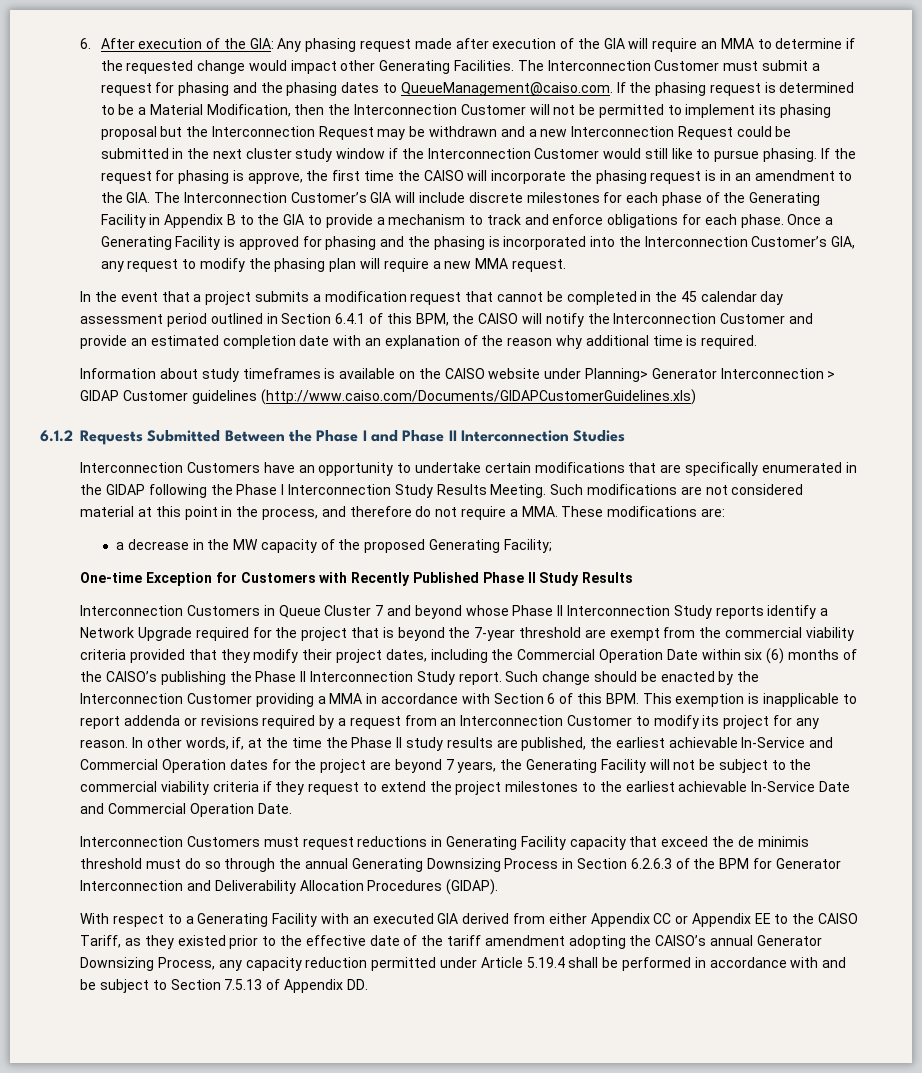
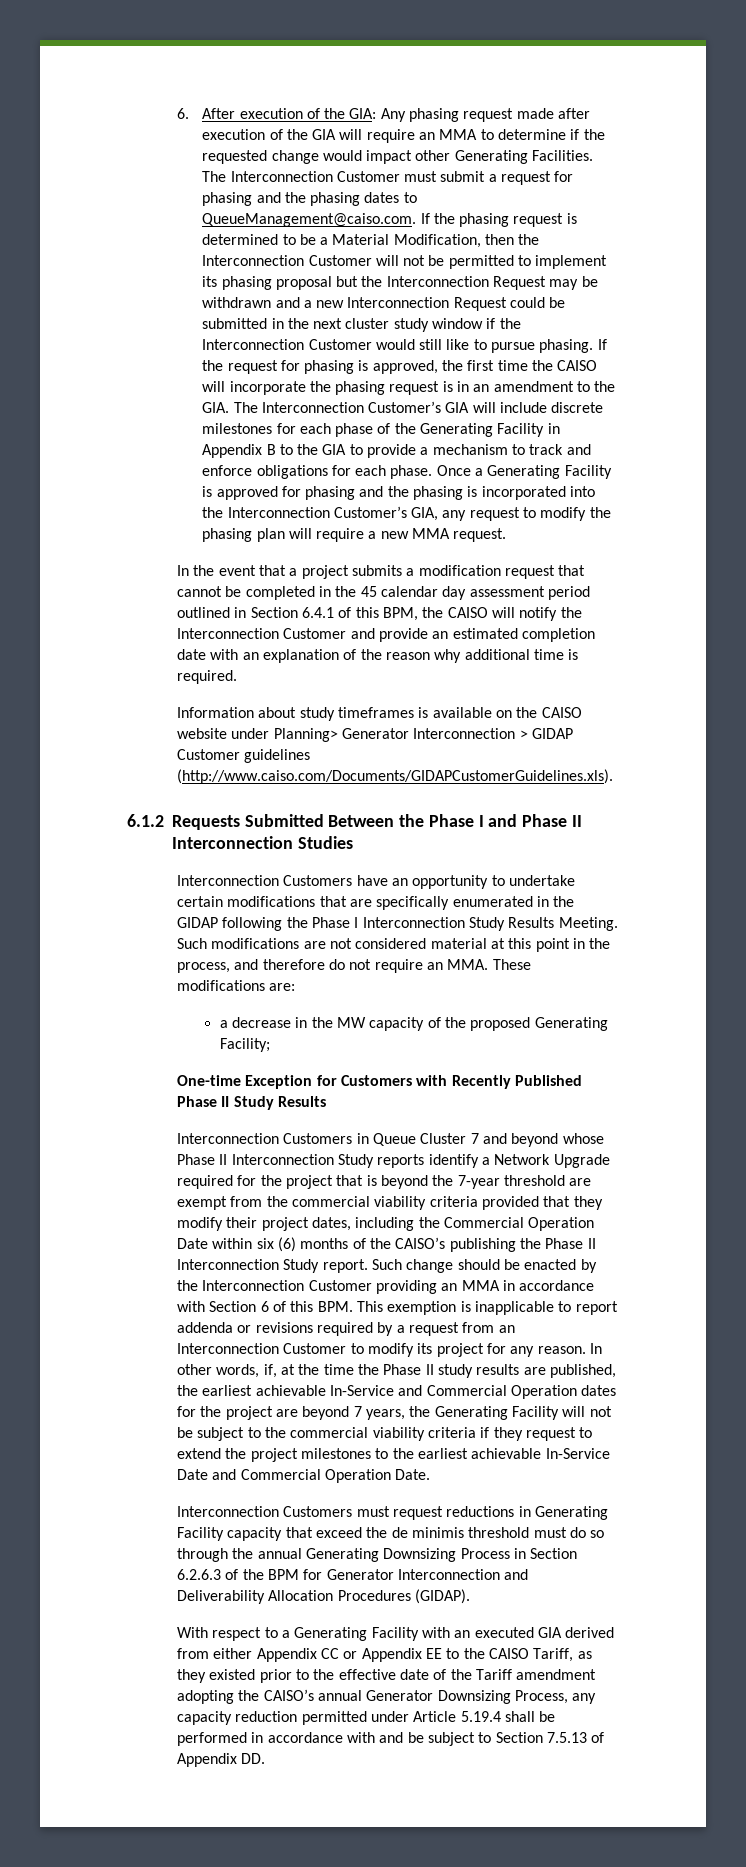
- If the request for phasing is approve, the first time the CAISO will incorporate the phasing request is in an amendment to the GIA. The Interconnection Customer’s GIA will include discrete milestones for each phase of the Generating Facility in Appendix B to the GIA to provide a mechanism to track and enforce obligations for each phase.
+ If the request for phasing is approved, the first time the CAISO will incorporate the phasing request is in an amendment to the GIA. The Interconnection Customer’s GIA will include discrete milestones for each phase of the Generating Facility in Appendix B to the GIA to provide a mechanism to track and enforce obligations for each phase.
- Information about study timeframes is available on the CAISO website under Planning> Generator Interconnection > GIDAP Customer guidelines (http://www.caiso.com/Documents/GIDAPCustomerGuidelines.xls)
+ Information about study timeframes is available on the CAISO website under Planning> Generator Interconnection > GIDAP Customer guidelines (http://www.caiso.com/Documents/GIDAPCustomerGuidelines.xls).
- Such modifications are not considered material at this point in the process, and therefore do not require a MMA. These modifications are:
+ Such modifications are not considered material at this point in the process, and therefore do not require an MMA. These modifications are:
- Such change should be enacted by the Interconnection Customer providing a MMA in accordance with Section 6 of this BPM. This exemption is inapplicable to report addenda or revisions required by a request from an Interconnection Customer to modify its project for any reason.
+ Such change should be enacted by the Interconnection Customer providing an MMA in accordance with Section 6 of this BPM. This exemption is inapplicable to report addenda or revisions required by a request from an Interconnection Customer to modify its project for any reason.
- With respect to a Generating Facility with an executed GIA derived from either Appendix CC or Appendix EE to the CAISO Tariff, as they existed prior to the effective date of the tariff amendment adopting the CAISO’s annual Generator Downsizing Process, any capacity reduction permitted under Article 5.19.4 shall be performed in accordance with and be subject to Section 7.5.13 of Appendix DD.
+ With respect to a Generating Facility with an executed GIA derived from either Appendix CC or Appendix EE to the CAISO Tariff, as they existed prior to the effective date of the Tariff amendment adopting the CAISO’s annual Generator Downsizing Process, any capacity reduction permitted under Article 5.19.4 shall be performed in accordance with and be subject to Section 7.5.13 of Appendix DD.

